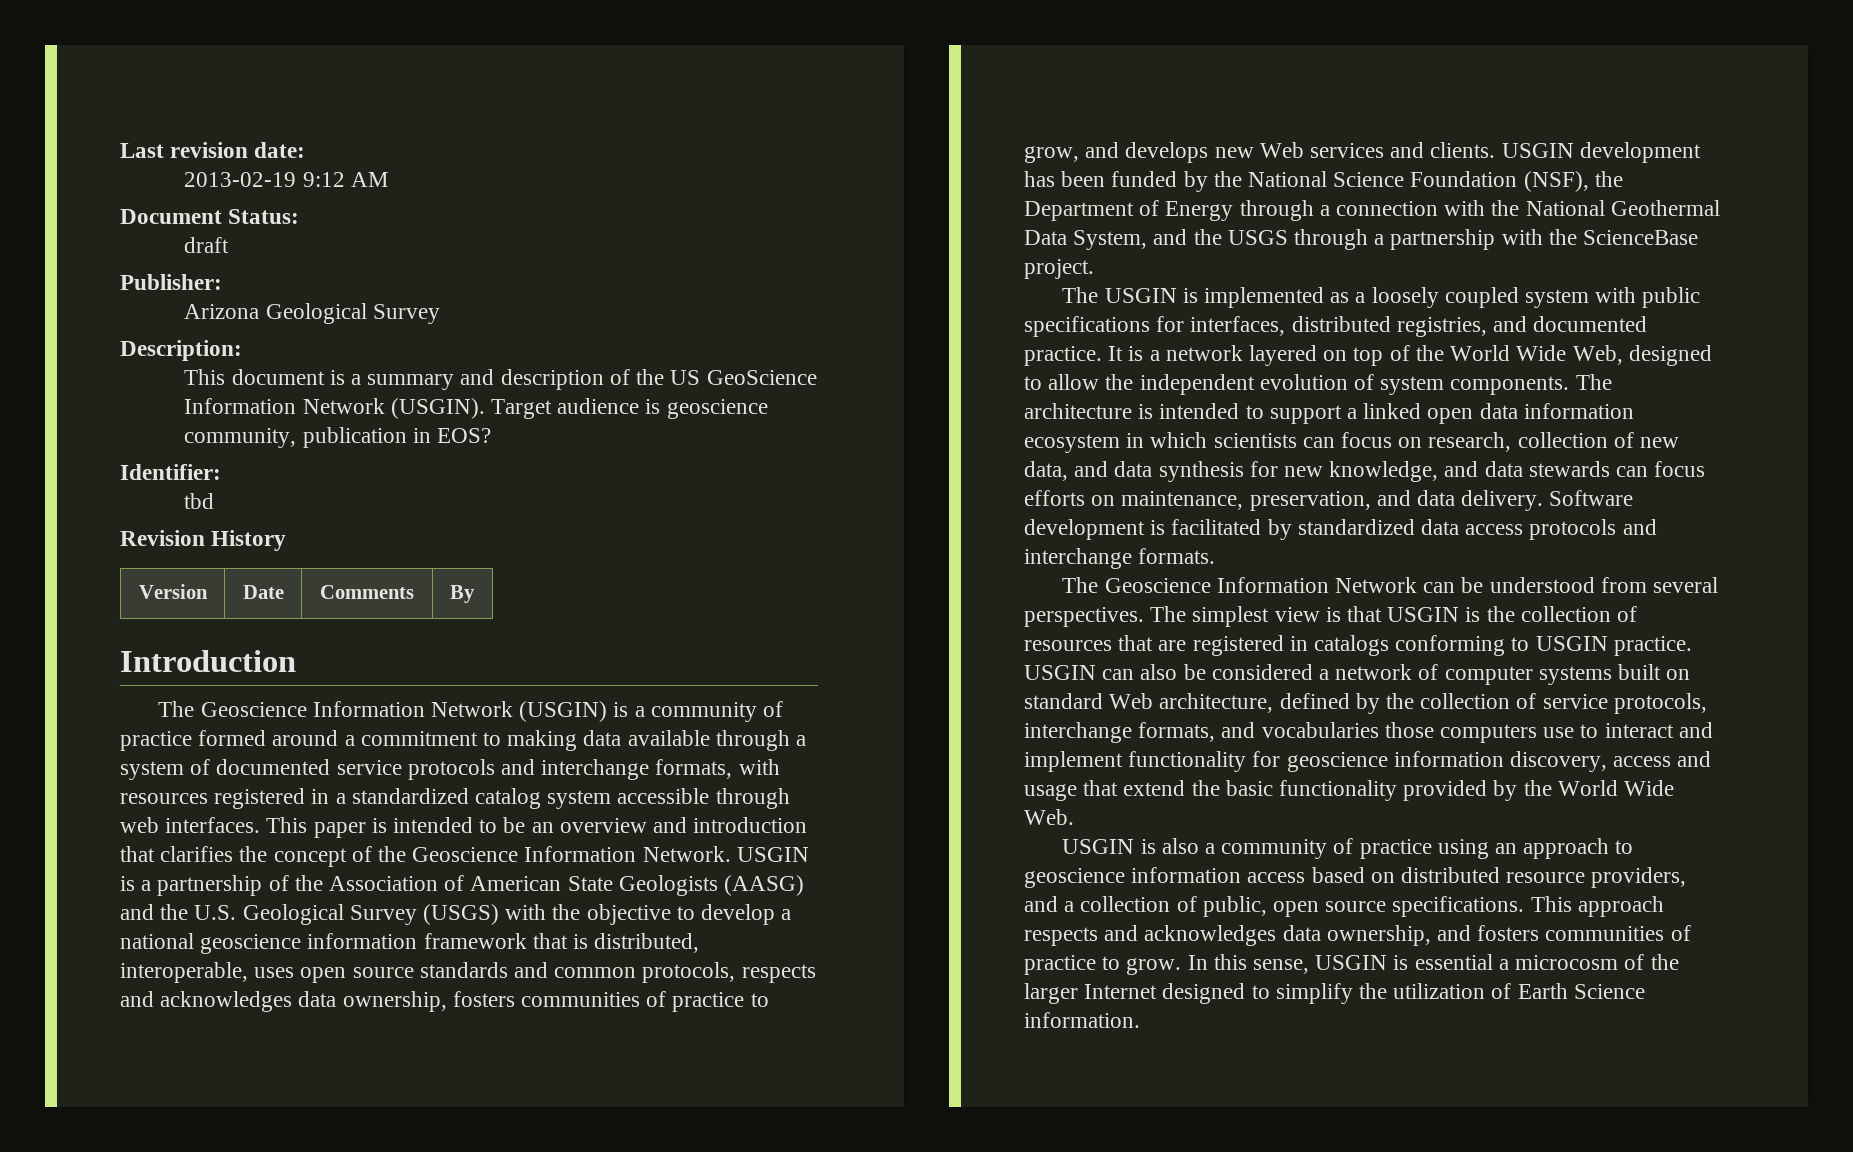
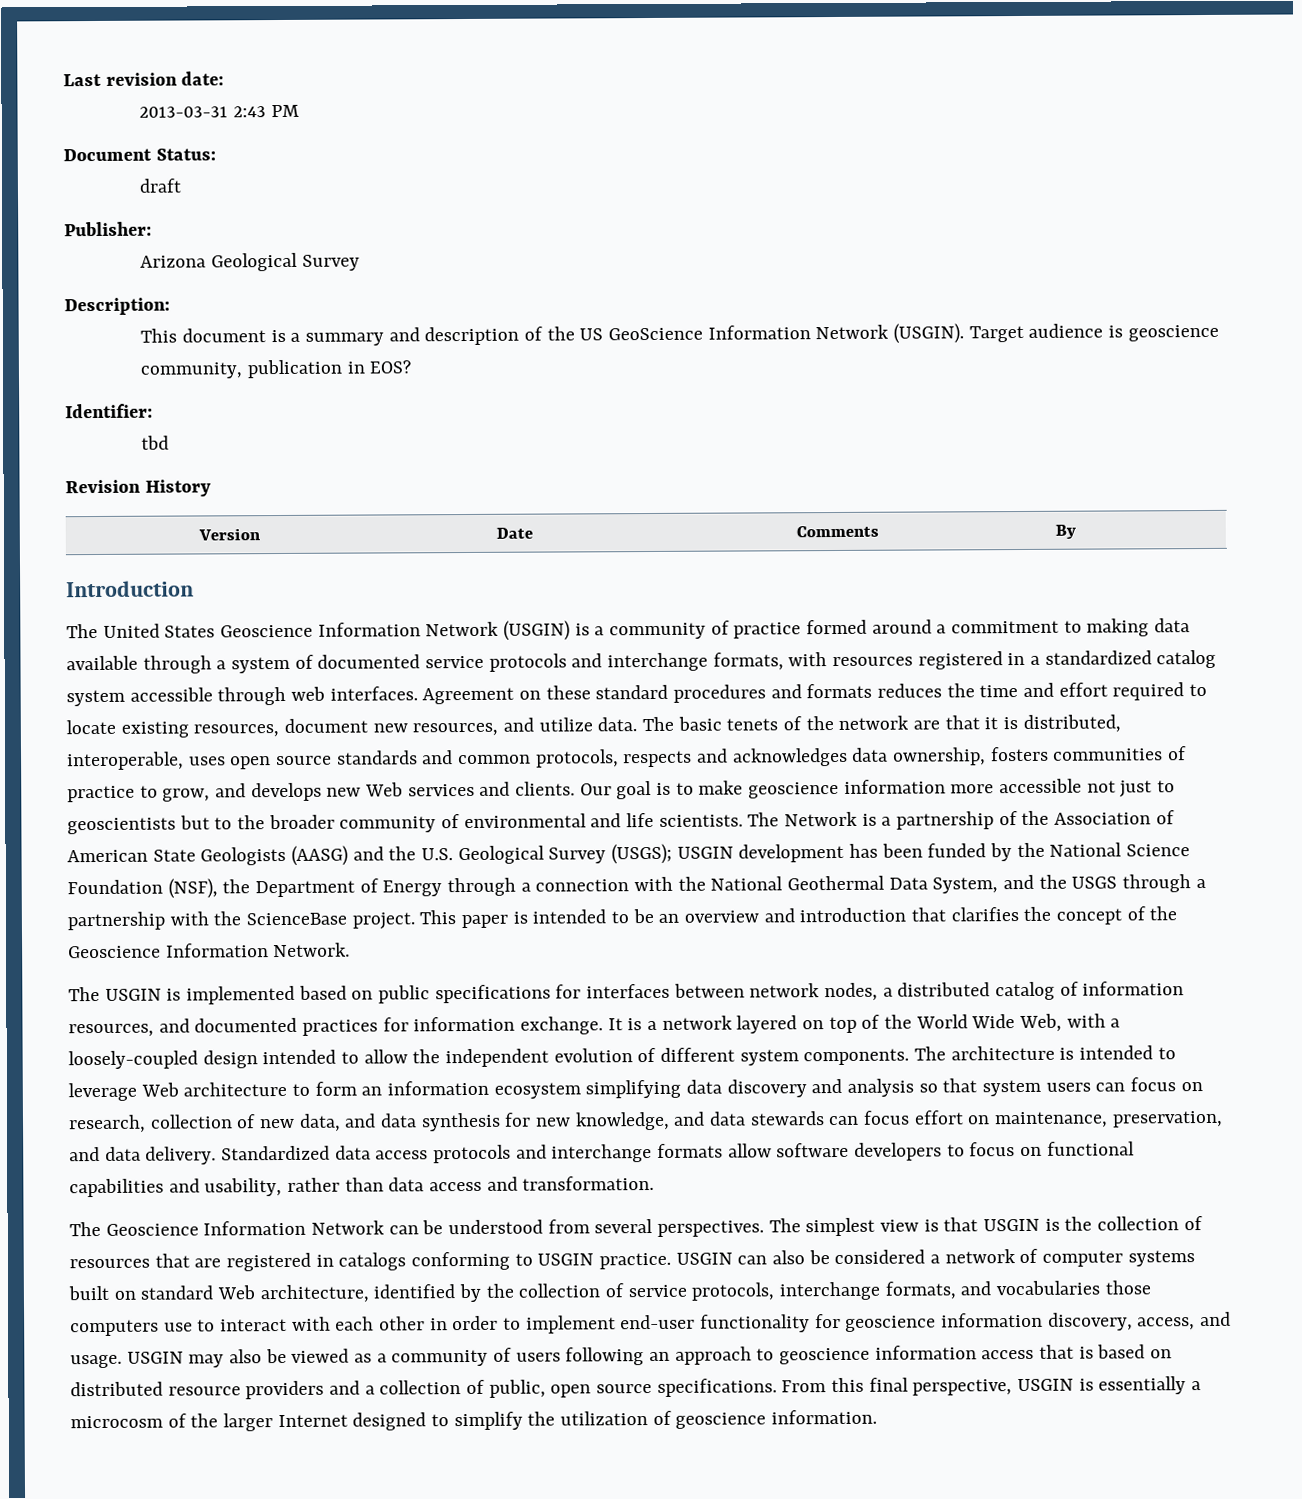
- 2013-02-19 9:12 AM
+ 2013-03-31 2:43 PM
- The Geoscience Information Network (USGIN) is a community of practice formed around a commitment to making data available through a system of documented service protocols and interchange formats, with resources registered in a standardized catalog system accessible through web interfaces.
+ The United States Geoscience Information Network (USGIN) is a community of practice formed around a commitment to making data available through a system of documented service protocols and interchange formats, with resources registered in a standardized catalog system accessible through web interfaces.
- This paper is intended to be an overview and introduction that clarifies the concept of the Geoscience Information Network. USGIN is a partnership of the Association of American State Geologists (AASG) and the U.S. Geological Survey (USGS) with the objective to develop a national geoscience information framework that is distributed, interoperable, uses open source standards and common protocols, respects and acknowledges data ownership, fosters communities of practice to grow, and develops new Web services and clients.
+ Agreement on these standard procedures and formats reduces the time and effort required to locate existing resources, document new resources, and utilize data. The basic tenets of the network are that it is distributed, interoperable, uses open source standards and common protocols, respects and acknowledges data ownership, fosters communities of practice to grow, and develops new Web services and clients.
- USGIN development has been funded by the National Science Foundation (NSF), the Department of Energy through a connection with the National Geothermal Data System, and the USGS through a partnership with the ScienceBase project.
- The USGIN is implemented as a loosely coupled system with public specifications for interfaces, distributed registries, and documented practice.
+ Our goal is to make geoscience information more accessible not just to geoscientists but to the broader community of environmental and life scientists. The Network is a partnership of the Association of American State Geologists (AASG) and the U.S. Geological Survey (USGS); USGIN development has been funded by the National Science Foundation (NSF), the Department of Energy through a connection with the National Geothermal Data System, and the USGS through a partnership with the ScienceBase project. This paper is intended to be an overview and introduction that clarifies the concept of the Geoscience Information Network.
+ The USGIN is implemented based on public specifications for interfaces between network nodes, a distributed catalog of information resources, and documented practices for information exchange.
- It is a network layered on top of the World Wide Web, designed to allow the independent evolution of system components.
+ It is a network layered on top of the World Wide Web, with a loosely-coupled design intended to allow the independent evolution of different system components.
- The architecture is intended to support a linked open data information ecosystem in which scientists can focus on research, collection of new data, and data synthesis for new knowledge, and data stewards can focus efforts on maintenance, preservation, and data delivery.
+ The architecture is intended to leverage Web architecture to form an information ecosystem simplifying data discovery and analysis so that system users can focus on research, collection of new data, and data synthesis for new knowledge, and data stewards can focus effort on maintenance, preservation, and data delivery.
- Software development is facilitated by standardized data access protocols and interchange formats.
+ Standardized data access protocols and interchange formats allow software developers to focus on functional capabilities and usability, rather than data access and transformation.
- USGIN can also be considered a network of computer systems built on standard Web architecture, defined by the collection of service protocols, interchange formats, and vocabularies those computers use to interact and implement functionality for geoscience information discovery, access and usage that extend the basic functionality provided by the World Wide Web.
- USGIN is also a community of practice using an approach to geoscience information access based on distributed resource providers, and a collection of public, open source specifications.
+ USGIN can also be considered a network of computer systems built on standard Web architecture, identified by the collection of service protocols, interchange formats, and vocabularies those computers use to interact with each other in order to implement end-user functionality for geoscience information discovery, access, and usage. USGIN may also be viewed as a community of users following an approach to geoscience information access that is based on distributed resource providers and a collection of public, open source specifications.
- This approach respects and acknowledges data ownership, and fosters communities of practice to grow. In this sense, USGIN is essential a microcosm of the larger Internet designed to simplify the utilization of Earth Science information.
+ From this final perspective, USGIN is essentially a microcosm of the larger Internet designed to simplify the utilization of geoscience information.

